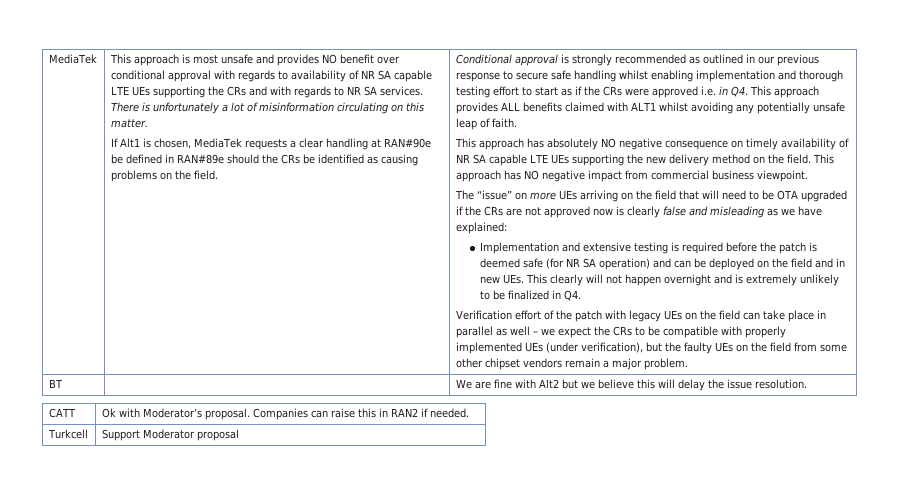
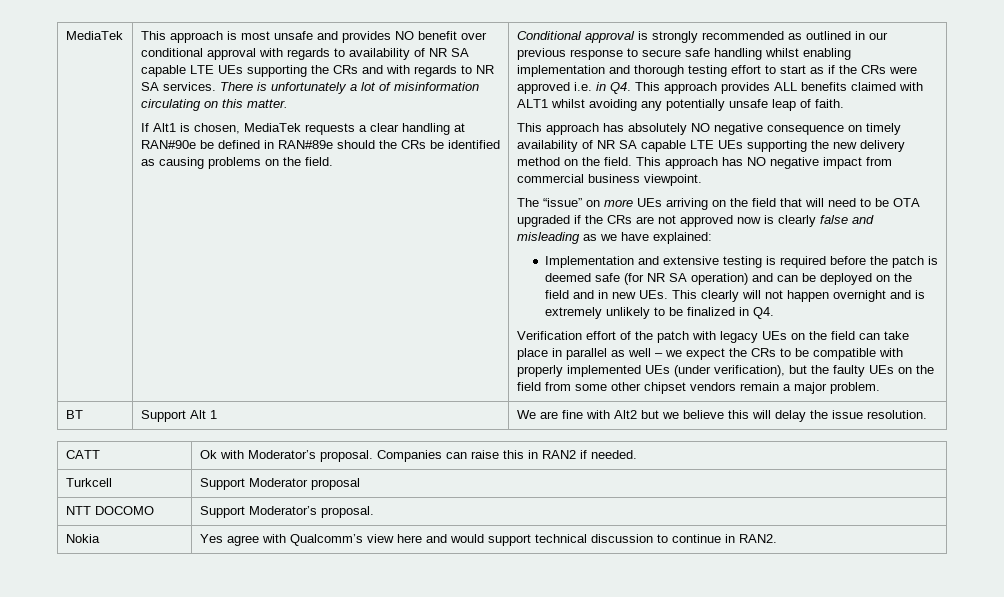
- BT | | We are fine with Alt2 but we believe this will delay the issue resolution.
+ BT | Support Alt 1 | We are fine with Alt2 but we believe this will delay the issue resolution.
+ NTT DOCOMO | Support Moderator’s proposal.
+ Nokia | Yes agree with Qualcomm’s view here and would support technical discussion to continue in RAN2.

